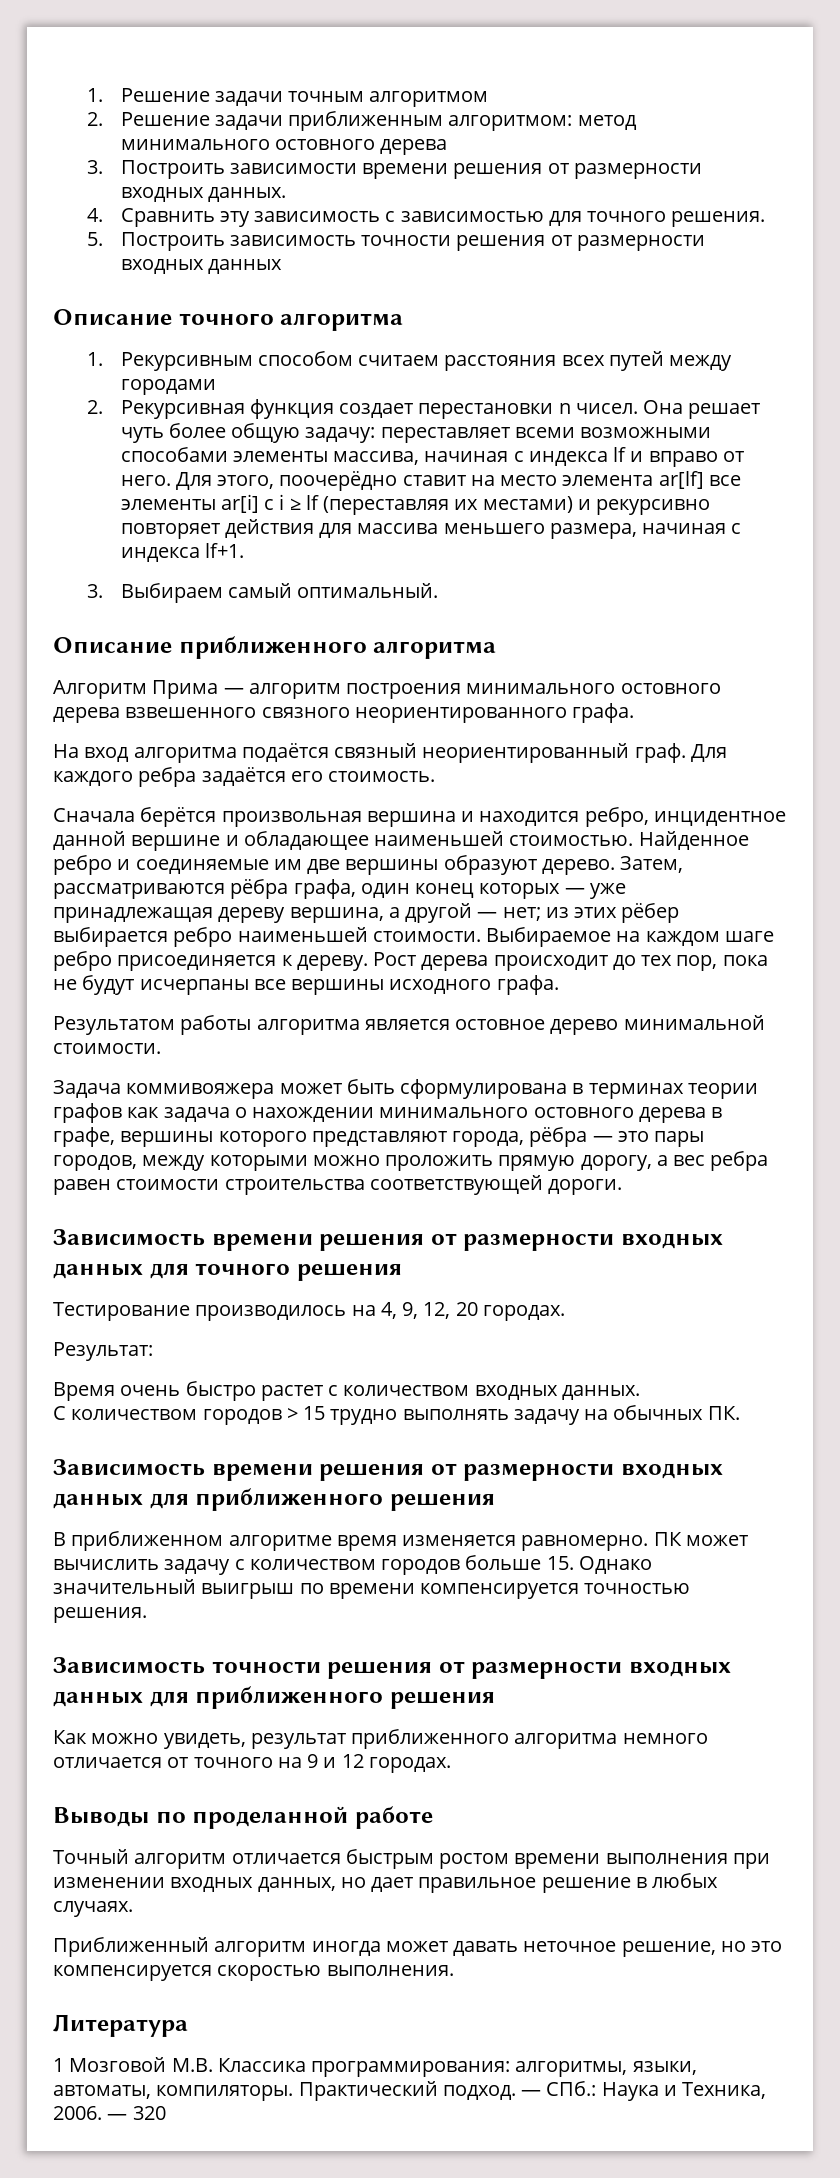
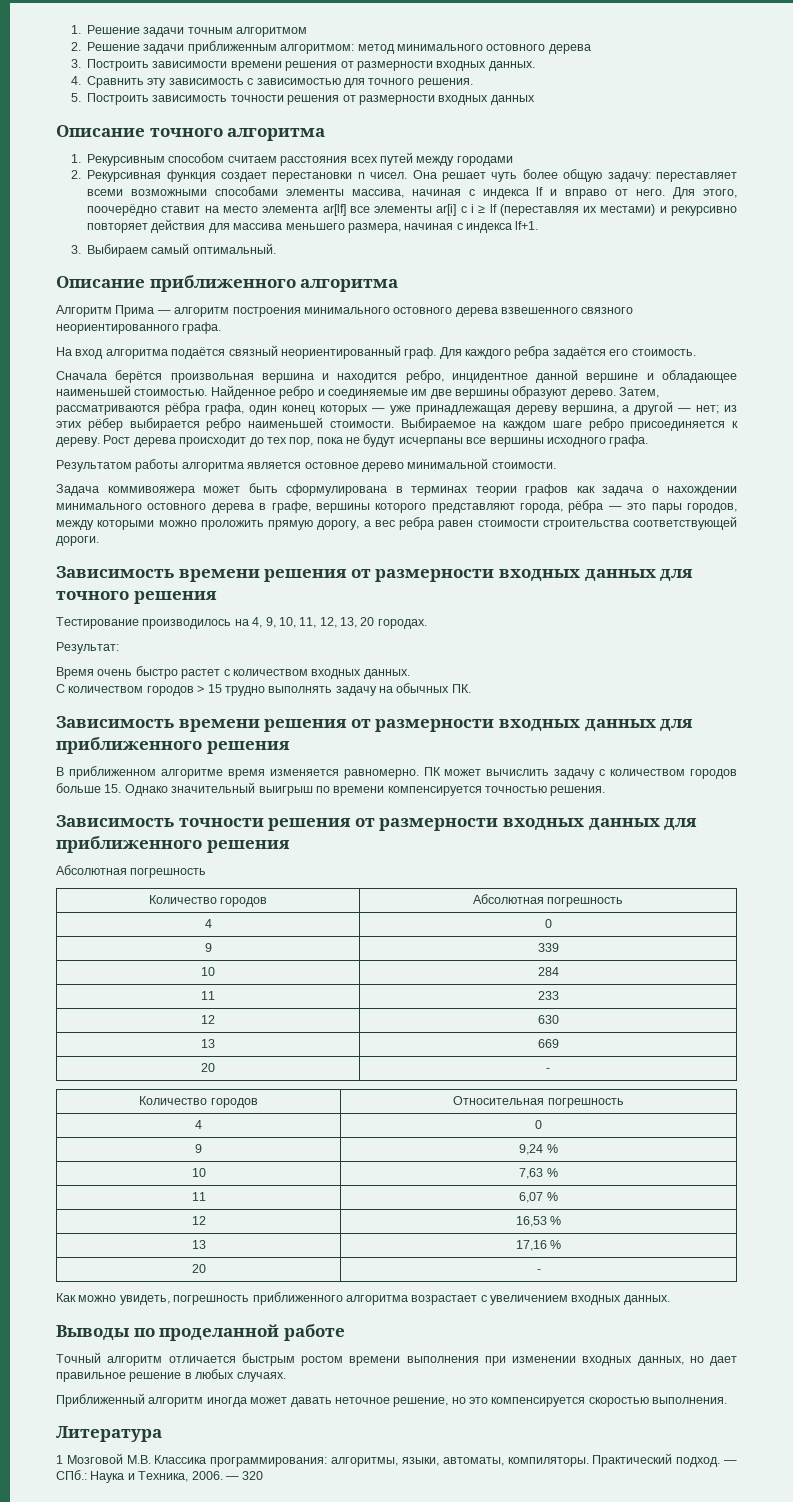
- Тестирование производилось на 4, 9, 12, 20 городах.
+ Тестирование производилось на 4, 9, 10, 11, 12, 13, 20 городах.
  Зависимость точности решения от размерности входных данных для приближенного решения
+ Абсолютная погрешность
+ Количество городов | Абсолютная погрешность
+ 4 | 0
+ 9 | 339
+ 10 | 284
+ 11 | 233
+ 12 | 630
+ 13 | 669
+ 20 | -
+ Количество городов | Относительная погрешность
+ 4 | 0
+ 9 | 9,24 %
+ 10 | 7,63 %
+ 11 | 6,07 %
+ 12 | 16,53 %
+ 13 | 17,16 %
+ 20 | -
- Как можно увидеть, результат приближенного алгоритма немного отличается от точного на 9 и 12 городах.
+ Как можно увидеть, погрешность приближенного алгоритма возрастает с увеличением входных данных.

